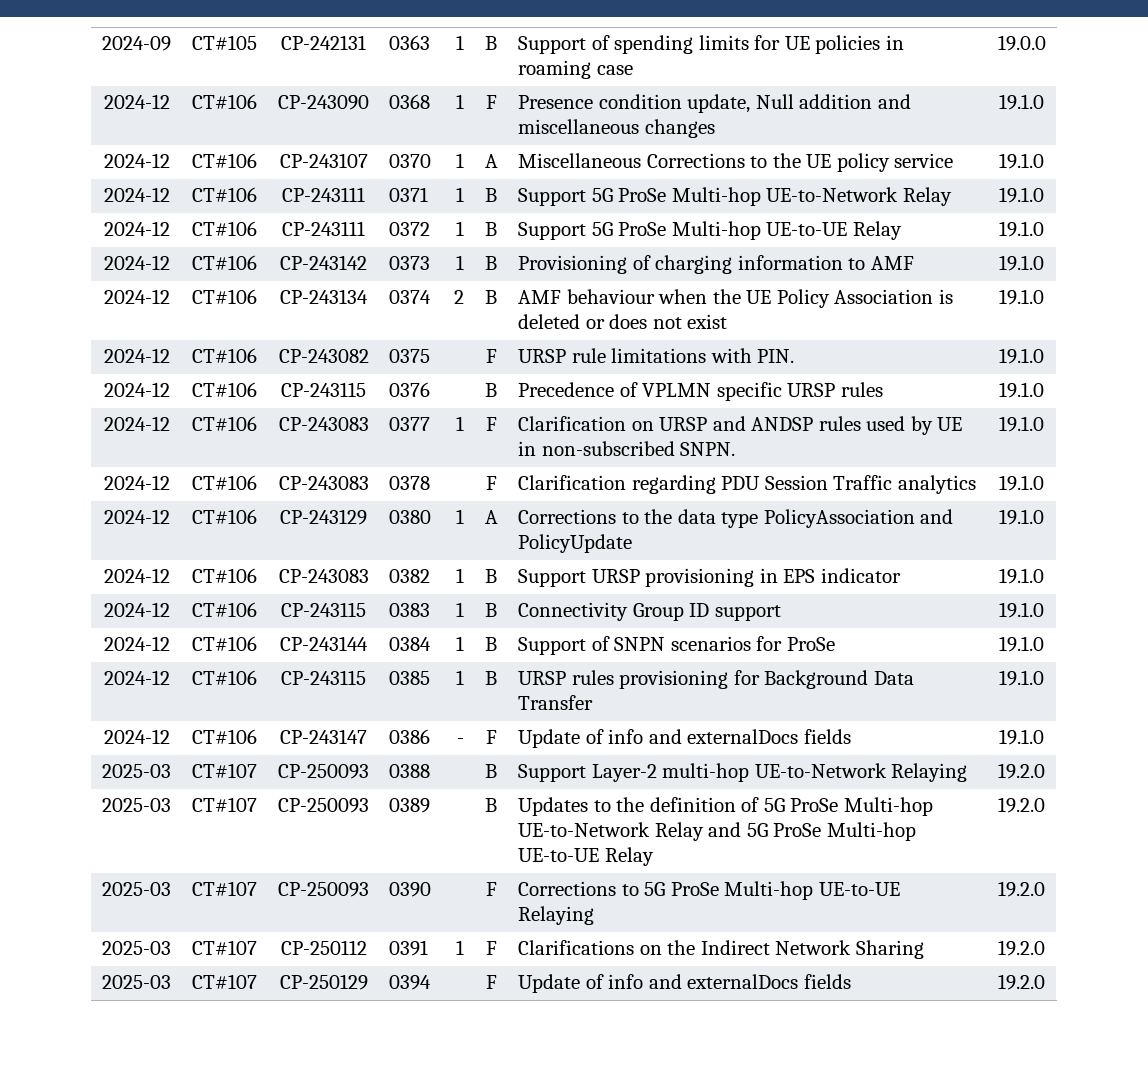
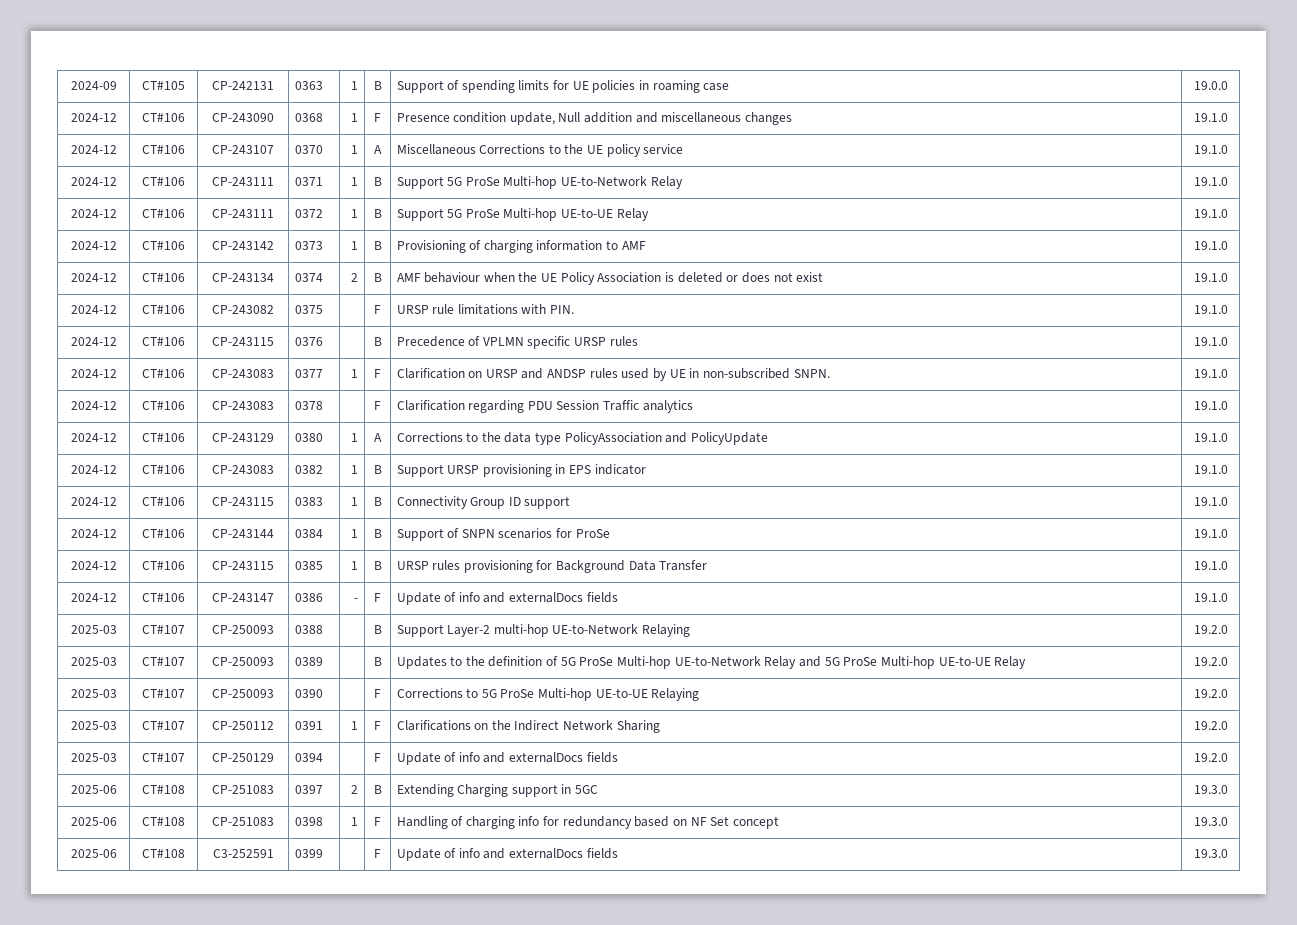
+ 2025-06 | CT#108 | CP-251083 | 0397 | 2 | B | Extending Charging support in 5GC | 19.3.0
+ 2025-06 | CT#108 | CP-251083 | 0398 | 1 | F | Handling of charging info for redundancy based on NF Set concept | 19.3.0
+ 2025-06 | CT#108 | C3-252591 | 0399 | | F | Update of info and externalDocs fields | 19.3.0

